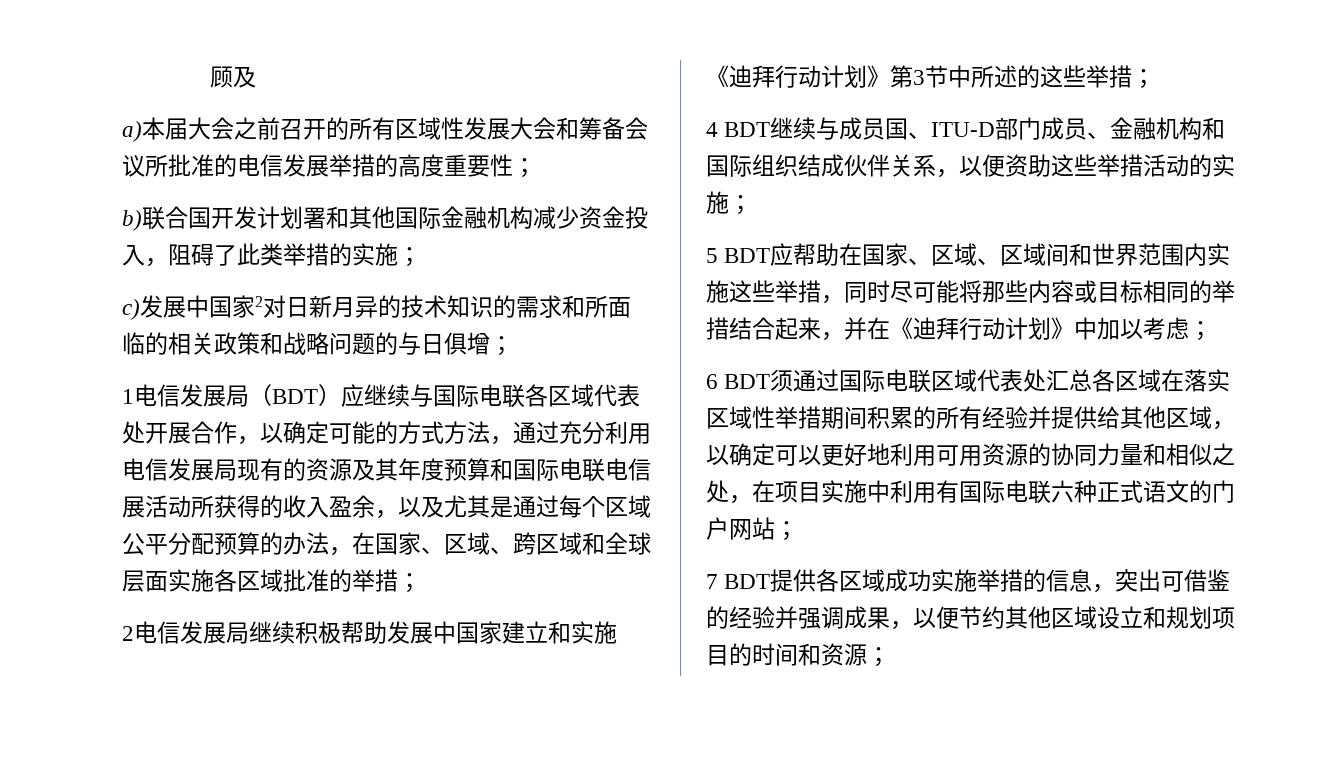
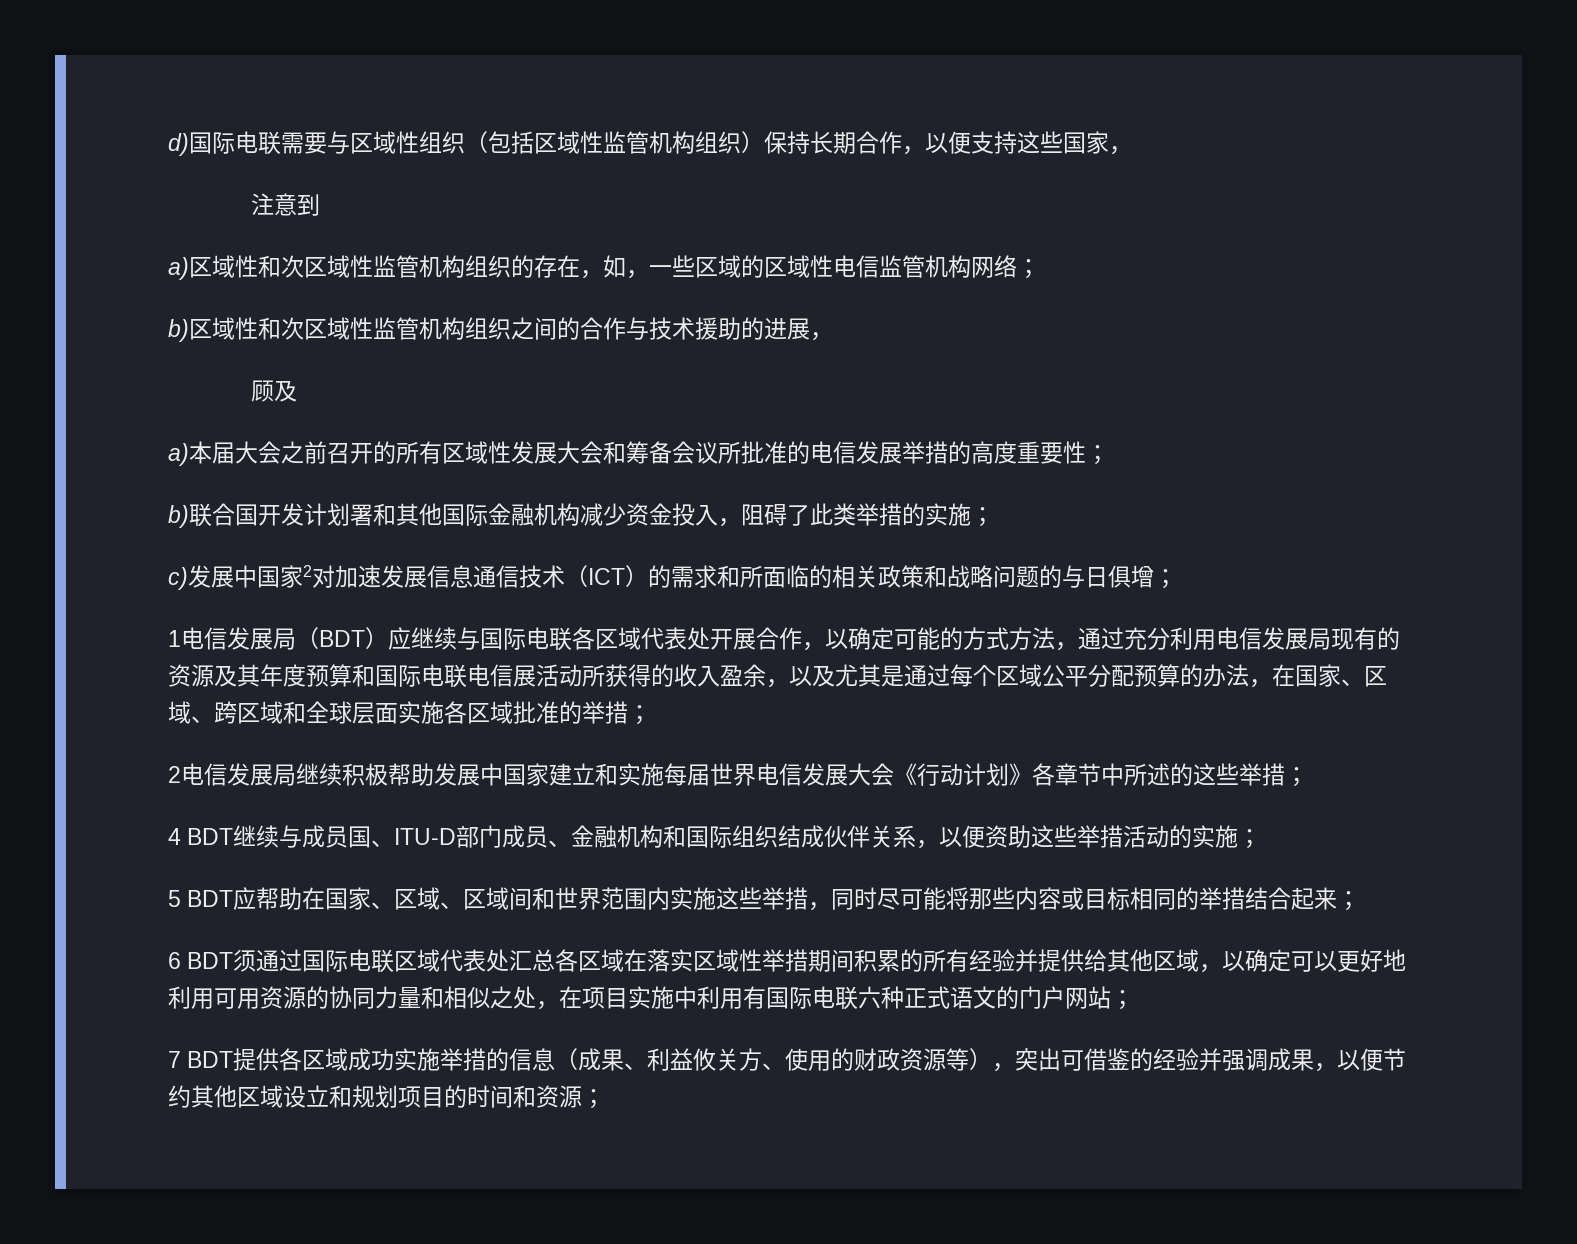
+ d)国际电联需要与区域性组织（包括区域性监管机构组织）保持长期合作，以便支持这些国家，
+ 注意到
+ a)区域性和次区域性监管机构组织的存在，如，一些区域的区域性电信监管机构网络；
+ b)区域性和次区域性监管机构组织之间的合作与技术援助的进展，
- c)发展中国家2对日新月异的技术知识的需求和所面临的相关政策和战略问题的与日俱增；
+ c)发展中国家2对加速发展信息通信技术（ICT）的需求和所面临的相关政策和战略问题的与日俱增；
- 2电信发展局继续积极帮助发展中国家建立和实施《迪拜行动计划》第3节中所述的这些举措；
+ 2电信发展局继续积极帮助发展中国家建立和实施每届世界电信发展大会《行动计划》各章节中所述的这些举措；
- 5 BDT应帮助在国家、区域、区域间和世界范围内实施这些举措，同时尽可能将那些内容或目标相同的举措结合起来，并在《迪拜行动计划》中加以考虑；
+ 5 BDT应帮助在国家、区域、区域间和世界范围内实施这些举措，同时尽可能将那些内容或目标相同的举措结合起来；
- 7 BDT提供各区域成功实施举措的信息，突出可借鉴的经验并强调成果，以便节约其他区域设立和规划项目的时间和资源；
+ 7 BDT提供各区域成功实施举措的信息（成果、利益攸关方、使用的财政资源等），突出可借鉴的经验并强调成果，以便节约其他区域设立和规划项目的时间和资源；

